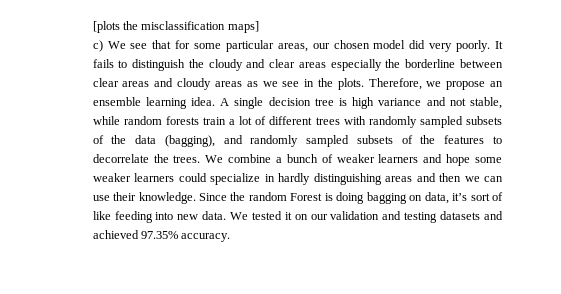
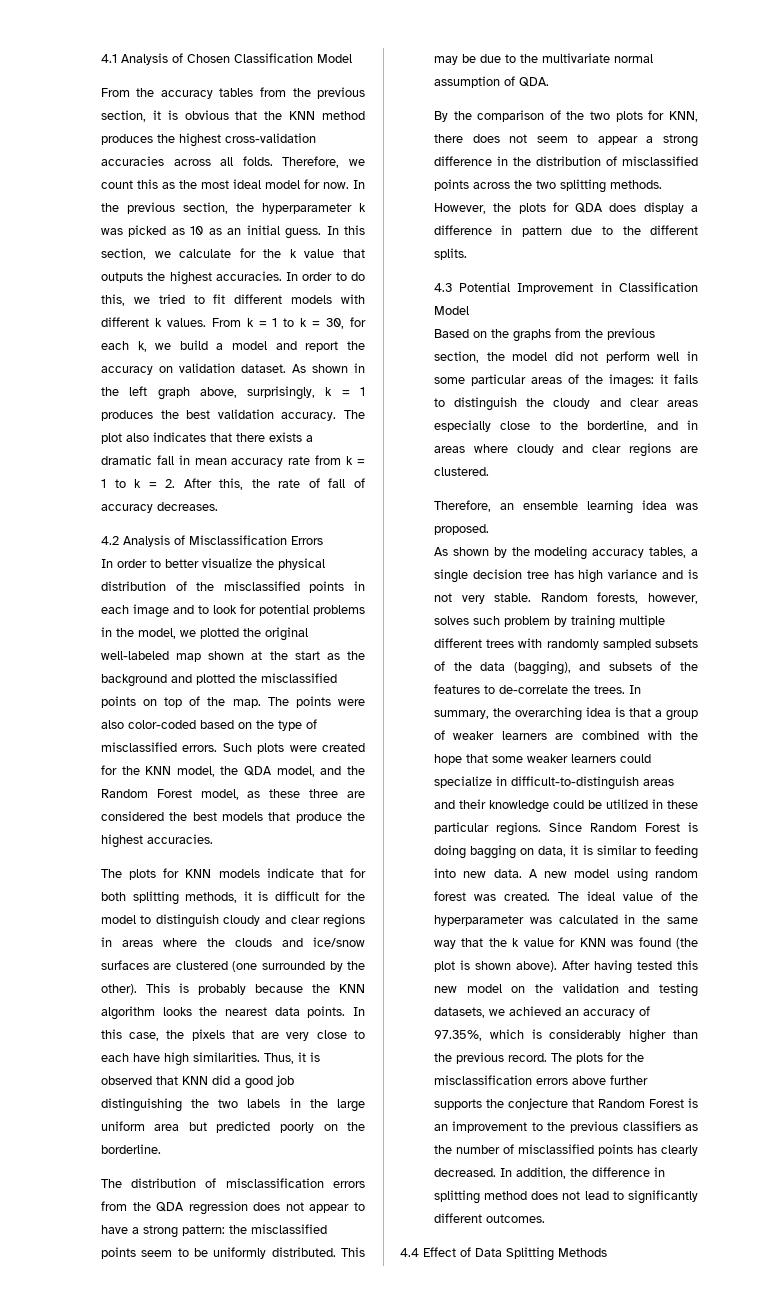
- [plots the misclassification maps]
- c) We see that for some particular areas, our chosen model did very poorly. It fails to distinguish the cloudy and clear areas especially the borderline between clear areas and cloudy areas as we see in the plots. Therefore, we propose an ensemble learning idea. A single decision tree is high variance and not stable, while random forests train a lot of different trees with randomly sampled subsets of the data (bagging), and randomly sampled subsets of the features to decorrelate the trees.
+ 4.1 Analysis of Chosen Classification Model
+ From the accuracy tables from the previous section, it is obvious that the KNN method produces the highest cross-validation accuracies across all folds. Therefore, we count this as the most ideal model for now. In the previous section, the hyperparameter k was picked as 10 as an initial guess. In this section, we calculate for the k value that outputs the highest accuracies. In order to do this, we tried to fit different models with different k values. From k = 1 to k = 30, for each k, we build a model and report the accuracy on validation dataset. As shown in the left graph above, surprisingly, k = 1 produces the best validation accuracy. The plot also indicates that there exists a dramatic fall in mean accuracy rate from k = 1 to k = 2. After this, the rate of fall of accuracy decreases.
+ 4.2 Analysis of Misclassification Errors
+ In order to better visualize the physical distribution of the misclassified points in each image and to look for potential problems in the model, we plotted the original well-labeled map shown at the start as the background and plotted the misclassified points on top of the map. The points were also color-coded based on the type of misclassified errors. Such plots were created for the KNN model, the QDA model, and the Random Forest model, as these three are considered the best models that produce the highest accuracies.
+ The plots for KNN models indicate that for both splitting methods, it is difficult for the model to distinguish cloudy and clear regions in areas where the clouds and ice/snow surfaces are clustered (one surrounded by the other). This is probably because the KNN algorithm looks the nearest data points. In this case, the pixels that are very close to each have high similarities. Thus, it is observed that KNN did a good job distinguishing the two labels in the large uniform area but predicted poorly on the borderline.
+ The distribution of misclassification errors from the QDA regression does not appear to have a strong pattern: the misclassified points seem to be uniformly distributed. This may be due to the multivariate normal assumption of QDA.
+ By the comparison of the two plots for KNN, there does not seem to appear a strong difference in the distribution of misclassified points across the two splitting methods. However, the plots for QDA does display a difference in pattern due to the different splits.
+ 4.3 Potential Improvement in Classification Model
+ Based on the graphs from the previous section, the model did not perform well in some particular areas of the images: it fails to distinguish the cloudy and clear areas especially close to the borderline, and in areas where cloudy and clear regions are clustered.
+ Therefore, an ensemble learning idea was proposed.
+ As shown by the modeling accuracy tables, a single decision tree has high variance and is not very stable. Random forests, however, solves such problem by training multiple different trees with randomly sampled subsets of the data (bagging), and subsets of the features to de-correlate the trees.
- We combine a bunch of weaker learners and hope some weaker learners could specialize in hardly distinguishing areas and then we can use their knowledge. Since the random Forest is doing bagging on data, it’s sort of like feeding into new data. We tested it on our validation and testing datasets and achieved 97.35% accuracy.
+ In summary, the overarching idea is that a group of weaker learners are combined with the hope that some weaker learners could specialize in difficult-to-distinguish areas and their knowledge could be utilized in these particular regions. Since Random Forest is doing bagging on data, it is similar to feeding into new data. A new model using random forest was created. The ideal value of the hyperparameter was calculated in the same way that the k value for KNN was found (the plot is shown above). After having tested this new model on the validation and testing datasets, we achieved an accuracy of 97.35%, which is considerably higher than the previous record. The plots for the misclassification errors above further supports the conjecture that Random Forest is an improvement to the previous classifiers as the number of misclassified points has clearly decreased. In addition, the difference in splitting method does not lead to significantly different outcomes.
+ 4.4 Effect of Data Splitting Methods

